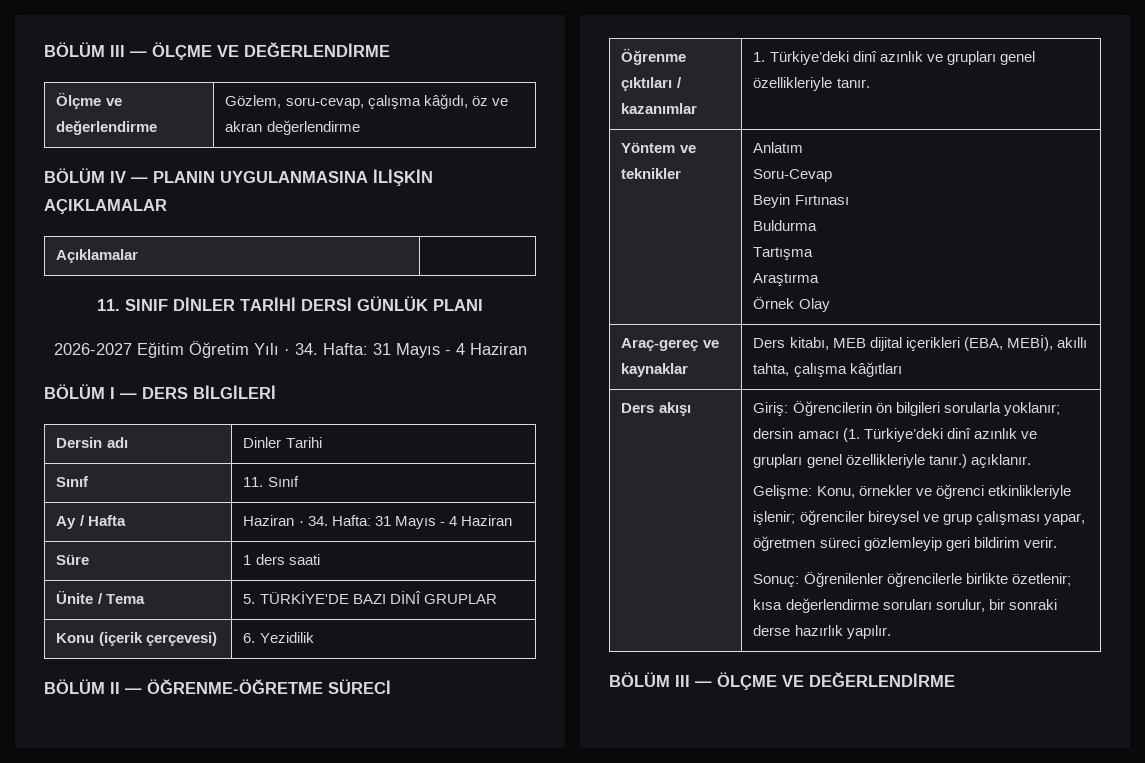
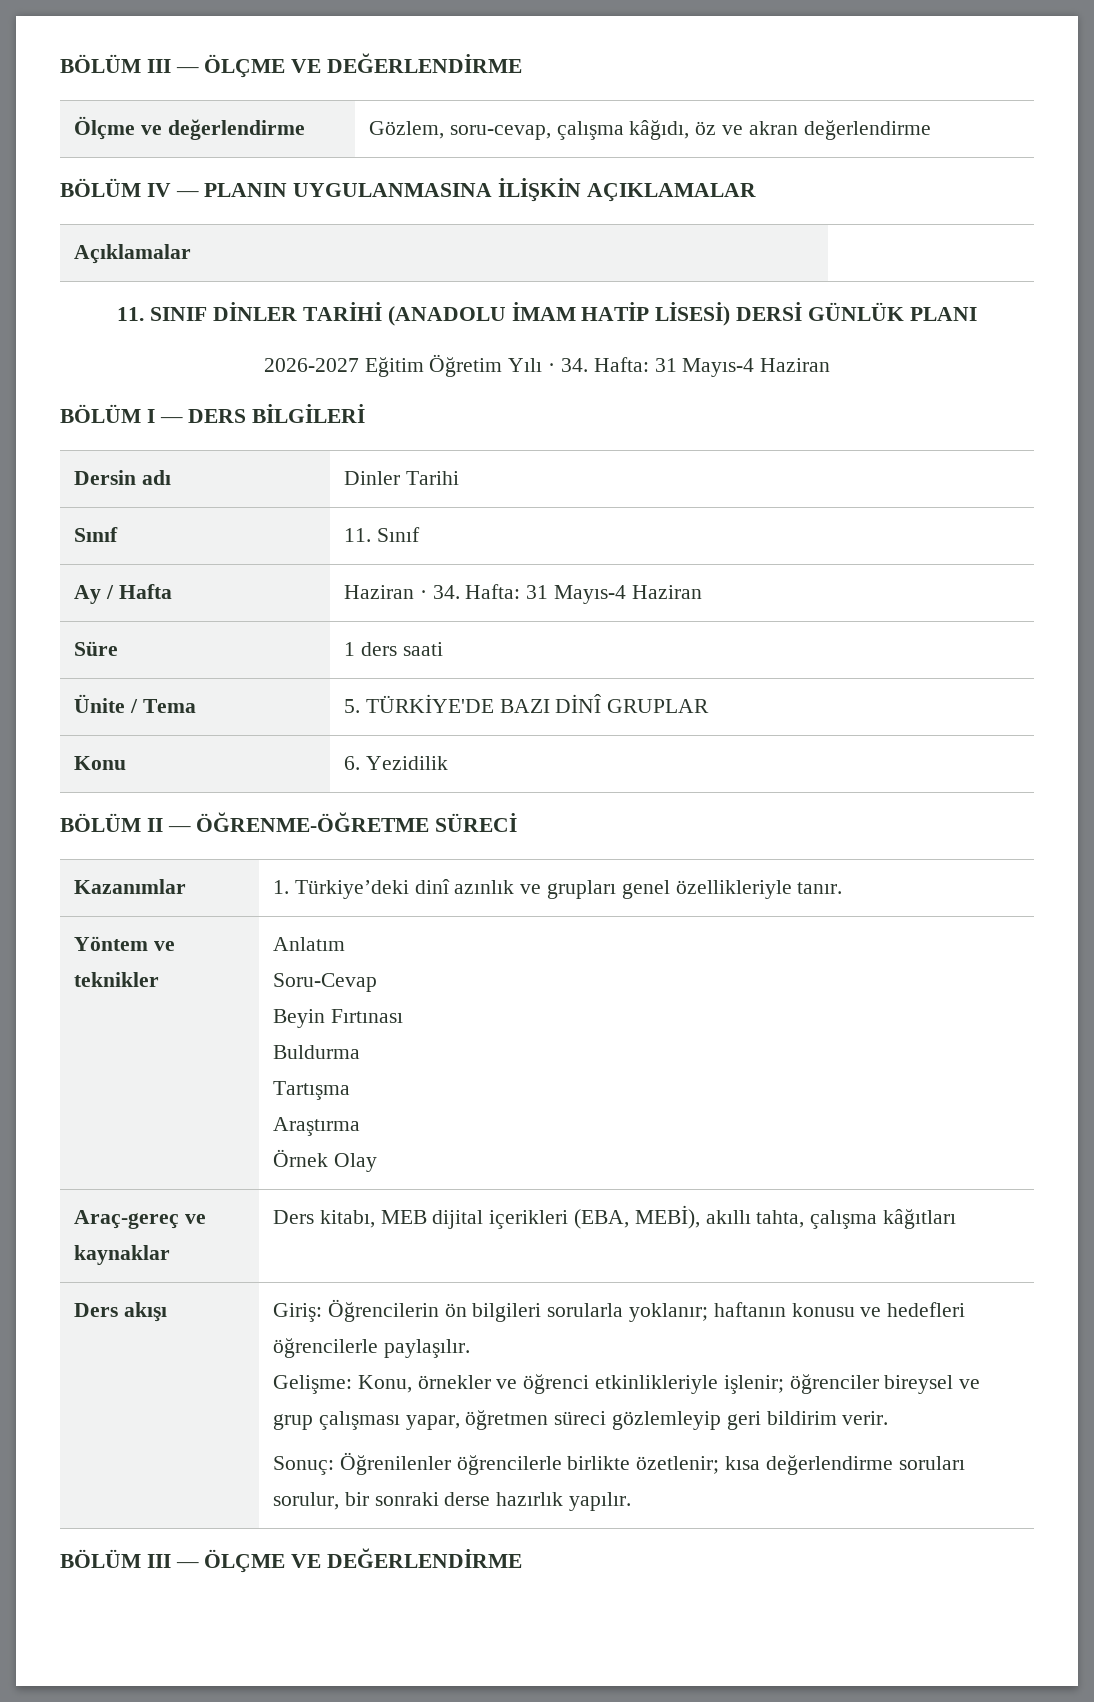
- 11. SINIF DİNLER TARİHİ DERSİ GÜNLÜK PLANI
+ 11. SINIF DİNLER TARİHİ (ANADOLU İMAM HATİP LİSESİ) DERSİ GÜNLÜK PLANI
- 2026-2027 Eğitim Öğretim Yılı · 34. Hafta: 31 Mayıs - 4 Haziran
+ 2026-2027 Eğitim Öğretim Yılı · 34. Hafta: 31 Mayıs-4 Haziran
- Ay / Hafta | Haziran · 34. Hafta: 31 Mayıs - 4 Haziran
+ Ay / Hafta | Haziran · 34. Hafta: 31 Mayıs-4 Haziran
- Konu (içerik çerçevesi) | 6. Yezidilik
+ Konu | 6. Yezidilik
- Öğrenme çıktıları / kazanımlar | 1. Türkiye’deki dinî azınlık ve grupları genel özellikleriyle tanır.
+ Kazanımlar | 1. Türkiye’deki dinî azınlık ve grupları genel özellikleriyle tanır.
- Giriş: Öğrencilerin ön bilgileri sorularla yoklanır; dersin amacı (1. Türkiye’deki dinî azınlık ve grupları genel özellikleriyle tanır.) açıklanır.
+ Giriş: Öğrencilerin ön bilgileri sorularla yoklanır; haftanın konusu ve hedefleri öğrencilerle paylaşılır.

